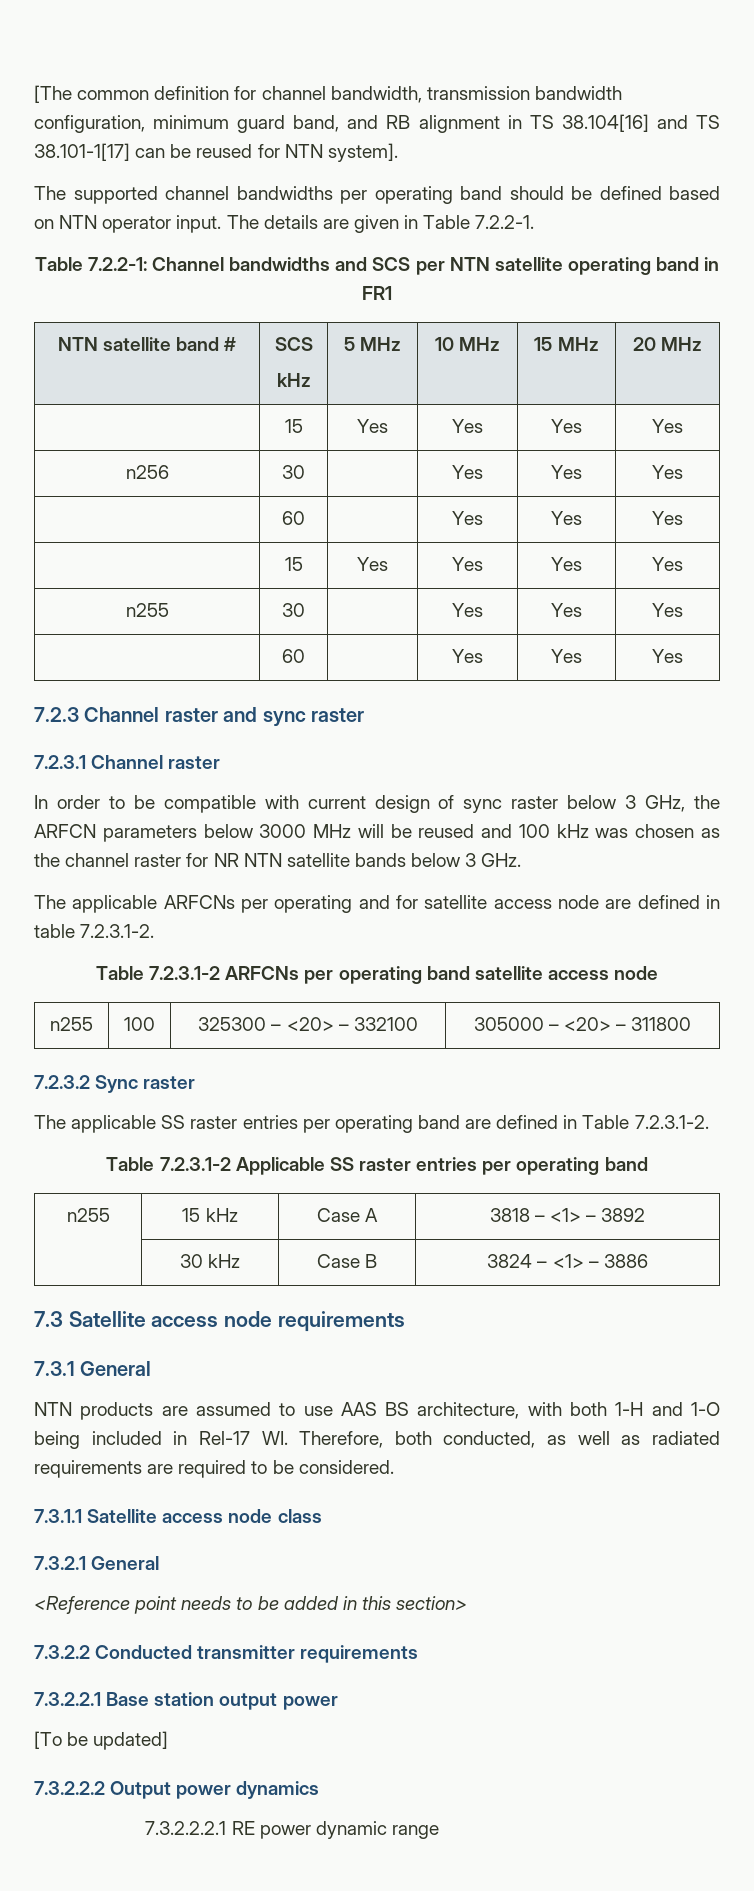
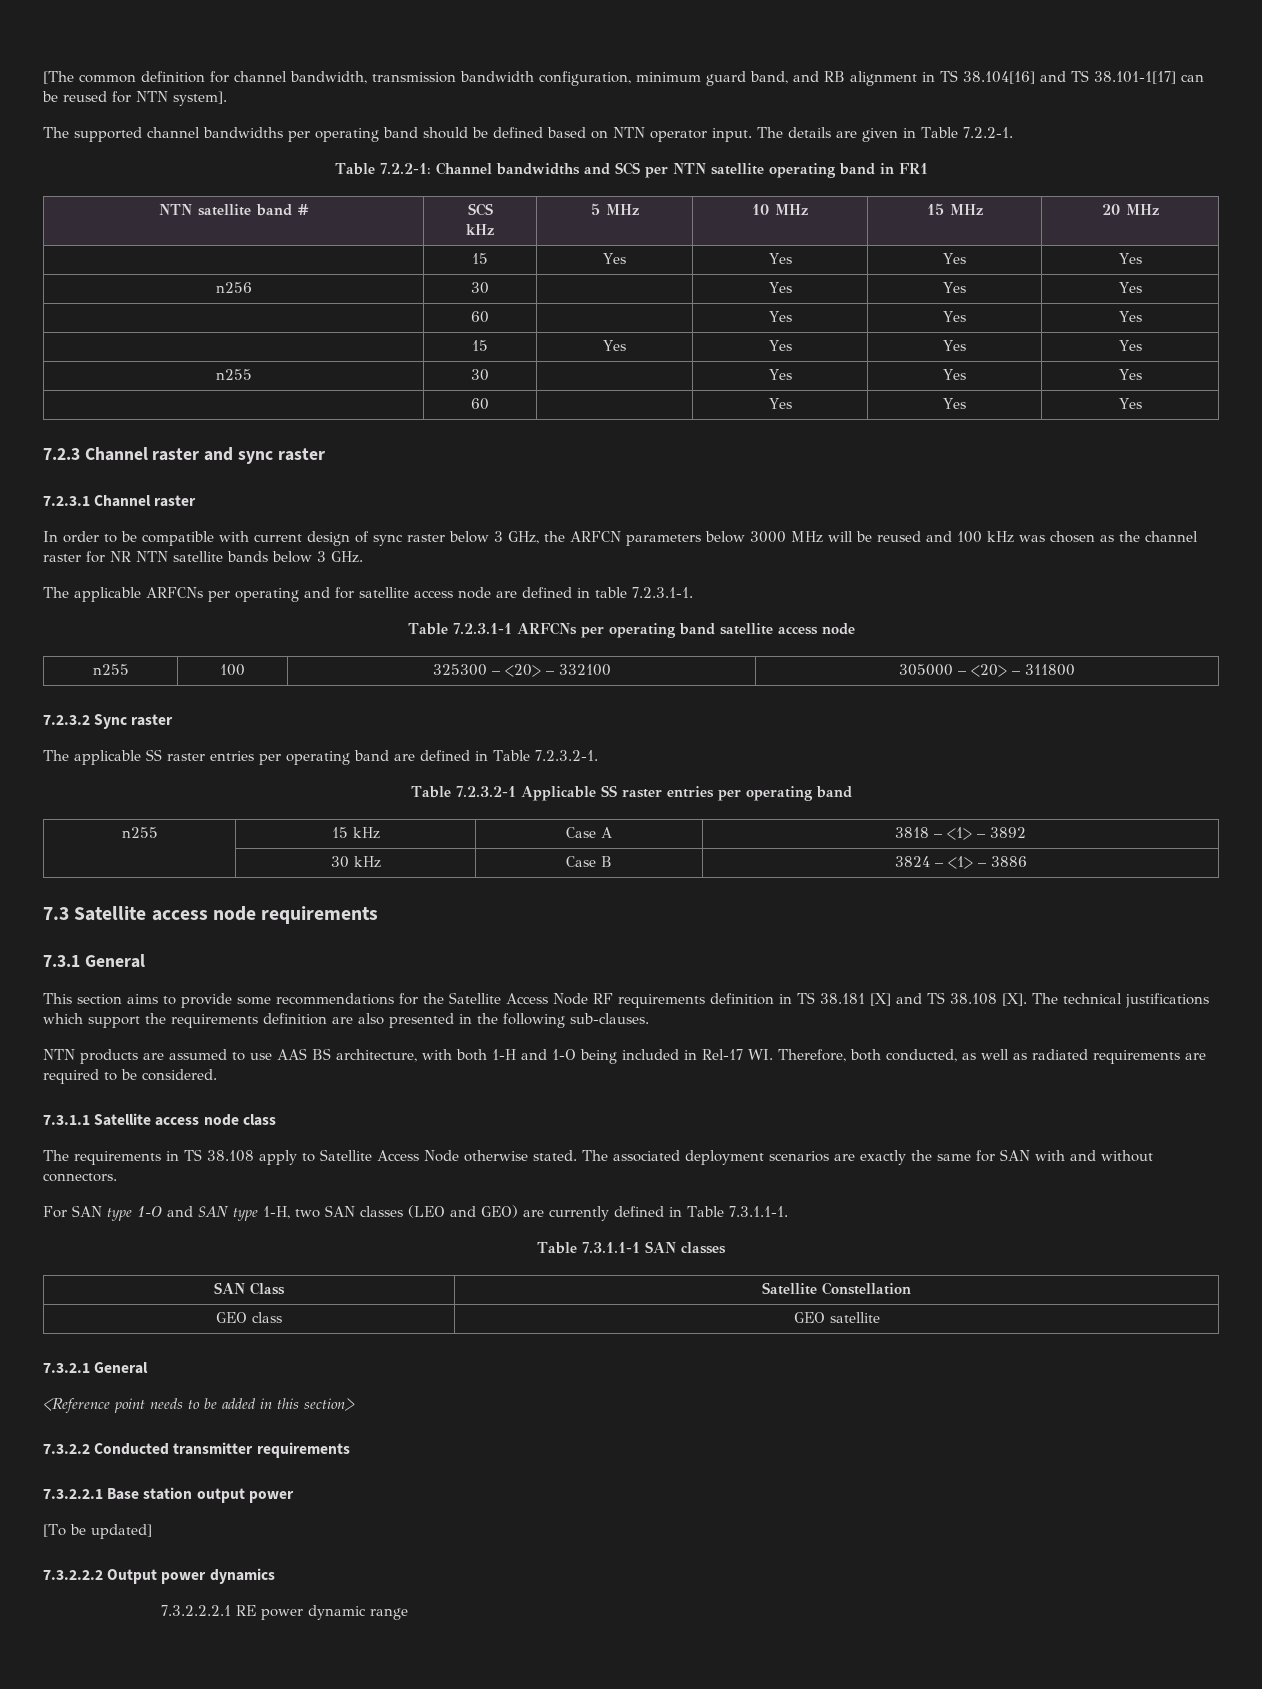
- The applicable ARFCNs per operating and for satellite access node are defined in table 7.2.3.1-2.
- Table 7.2.3.1-2 ARFCNs per operating band satellite access node
+ The applicable ARFCNs per operating and for satellite access node are defined in table 7.2.3.1-1.
+ Table 7.2.3.1-1 ARFCNs per operating band satellite access node
- The applicable SS raster entries per operating band are defined in Table 7.2.3.1-2.
- Table 7.2.3.1-2 Applicable SS raster entries per operating band
+ The applicable SS raster entries per operating band are defined in Table 7.2.3.2-1.
+ Table 7.2.3.2-1 Applicable SS raster entries per operating band
+ This section aims to provide some recommendations for the Satellite Access Node RF requirements definition in TS 38.181 [X] and TS 38.108 [X]. The technical justifications which support the requirements definition are also presented in the following sub-clauses.
+ The requirements in TS 38.108 apply to Satellite Access Node otherwise stated. The associated deployment scenarios are exactly the same for SAN with and without connectors.
+ For SAN type 1-O and SAN type 1-H, two SAN classes (LEO and GEO) are currently defined in Table 7.3.1.1-1.
+ Table 7.3.1.1-1 SAN classes
+ SAN Class | Satellite Constellation
+ GEO class | GEO satellite

